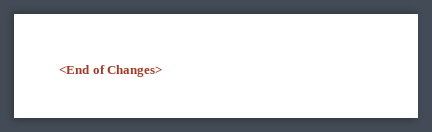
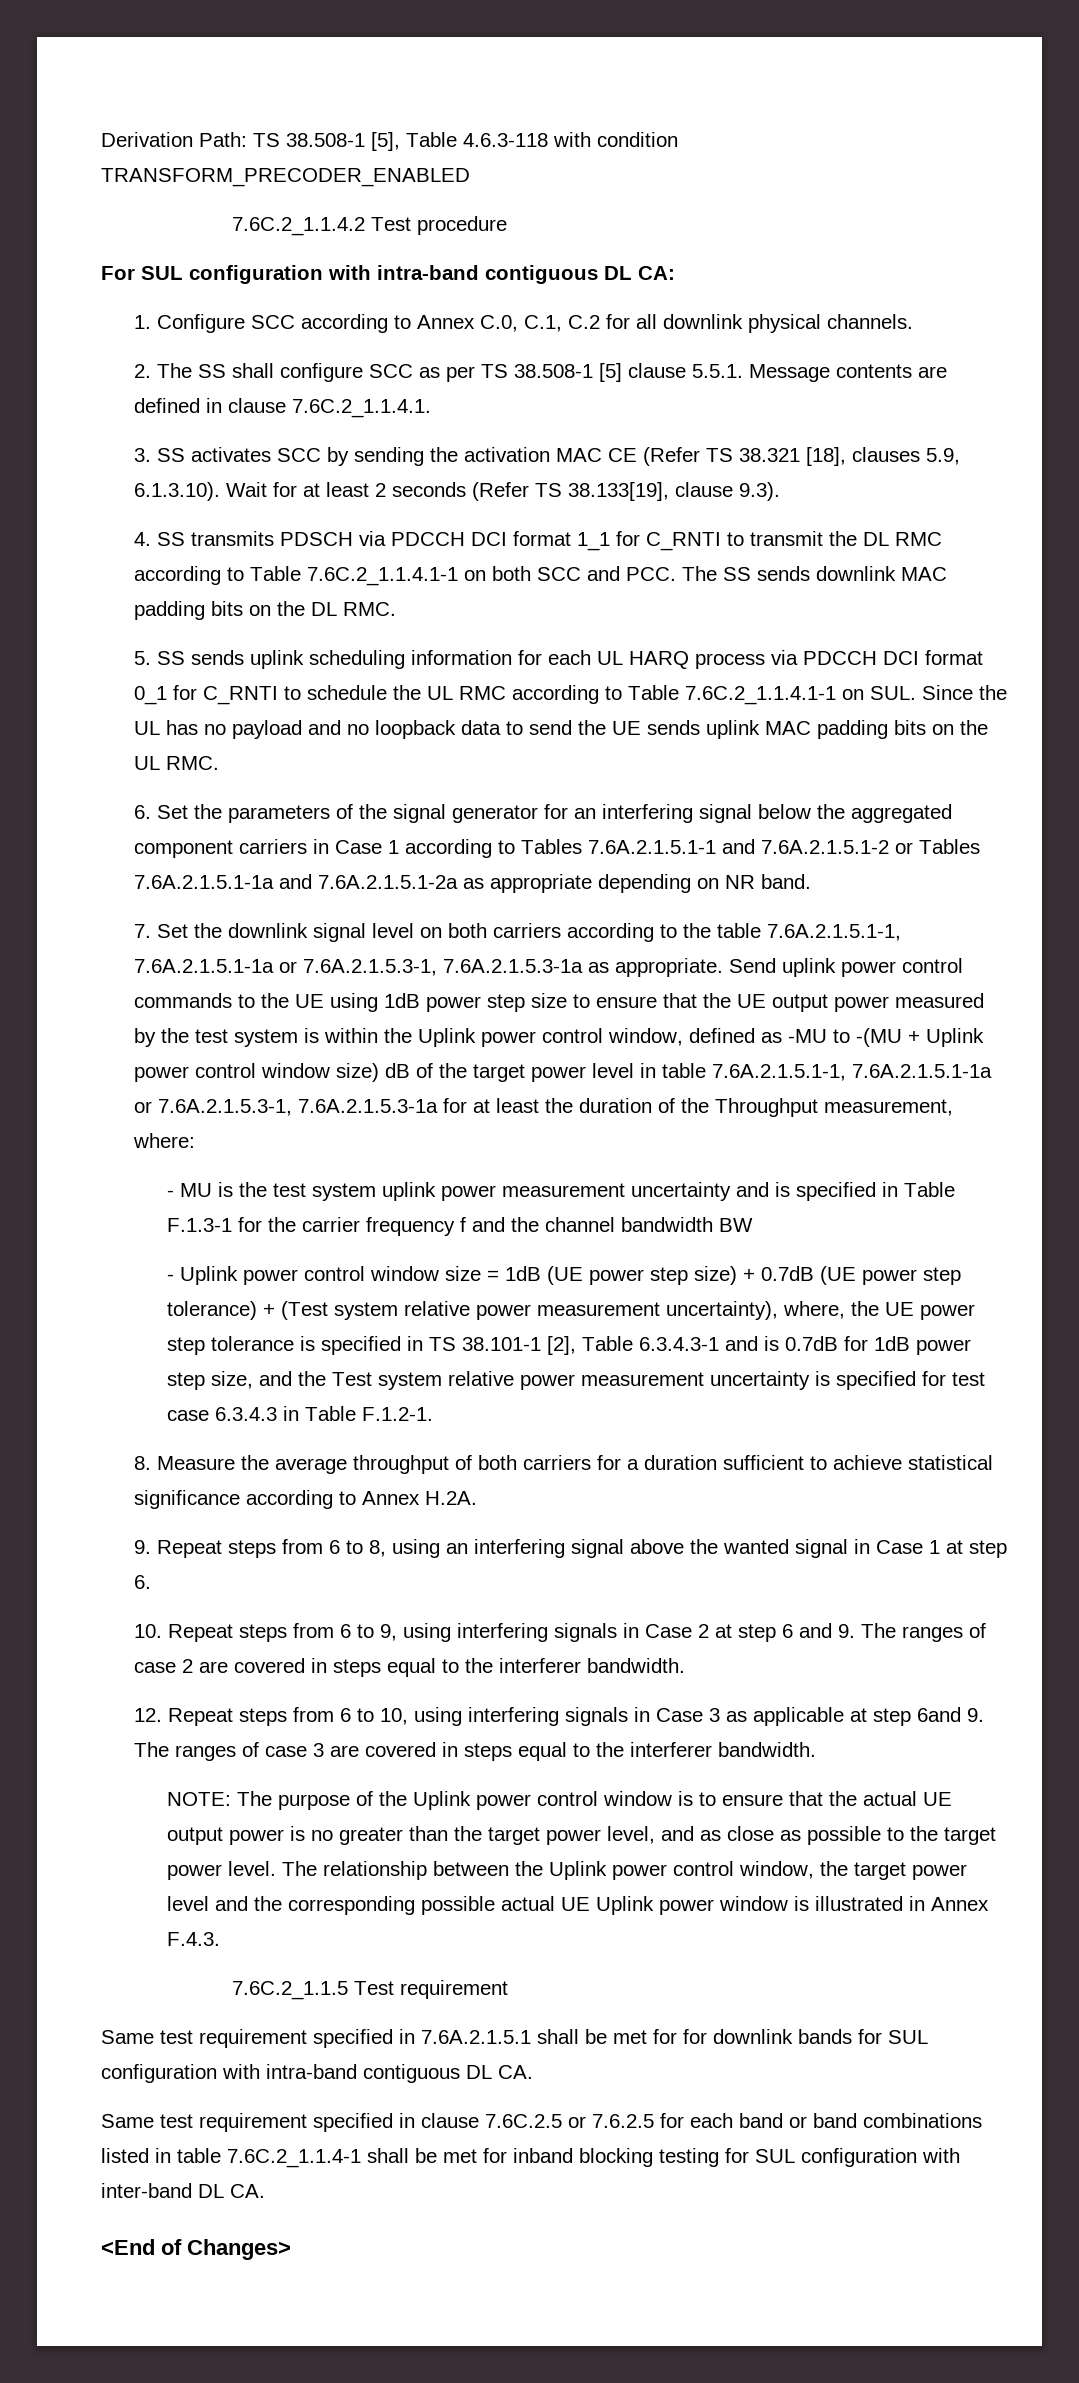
+ Derivation Path: TS 38.508-1 [5], Table 4.6.3-118 with condition TRANSFORM_PRECODER_ENABLED
+ 7.6C.2_1.1.4.2 Test procedure
+ For SUL configuration with intra-band contiguous DL CA:
+ 1. Configure SCC according to Annex C.0, C.1, C.2 for all downlink physical channels.
+ 2. The SS shall configure SCC as per TS 38.508-1 [5] clause 5.5.1. Message contents are defined in clause 7.6C.2_1.1.4.1.
+ 3. SS activates SCC by sending the activation MAC CE (Refer TS 38.321 [18], clauses 5.9, 6.1.3.10). Wait for at least 2 seconds (Refer TS 38.133[19], clause 9.3).
+ 4. SS transmits PDSCH via PDCCH DCI format 1_1 for C_RNTI to transmit the DL RMC according to Table 7.6C.2_1.1.4.1-1 on both SCC and PCC. The SS sends downlink MAC padding bits on the DL RMC.
+ 5. SS sends uplink scheduling information for each UL HARQ process via PDCCH DCI format 0_1 for C_RNTI to schedule the UL RMC according to Table 7.6C.2_1.1.4.1-1 on SUL. Since the UL has no payload and no loopback data to send the UE sends uplink MAC padding bits on the UL RMC.
+ 6. Set the parameters of the signal generator for an interfering signal below the aggregated component carriers in Case 1 according to Tables 7.6A.2.1.5.1-1 and 7.6A.2.1.5.1-2 or Tables 7.6A.2.1.5.1-1a and 7.6A.2.1.5.1-2a as appropriate depending on NR band.
+ 7. Set the downlink signal level on both carriers according to the table 7.6A.2.1.5.1-1, 7.6A.2.1.5.1-1a or 7.6A.2.1.5.3-1, 7.6A.2.1.5.3-1a as appropriate. Send uplink power control commands to the UE using 1dB power step size to ensure that the UE output power measured by the test system is within the Uplink power control window, defined as -MU to -(MU + Uplink power control window size) dB of the target power level in table 7.6A.2.1.5.1-1, 7.6A.2.1.5.1-1a or 7.6A.2.1.5.3-1, 7.6A.2.1.5.3-1a for at least the duration of the Throughput measurement, where:
+ - MU is the test system uplink power measurement uncertainty and is specified in Table F.1.3-1 for the carrier frequency f and the channel bandwidth BW
+ - Uplink power control window size = 1dB (UE power step size) + 0.7dB (UE power step tolerance) + (Test system relative power measurement uncertainty), where, the UE power step tolerance is specified in TS 38.101-1 [2], Table 6.3.4.3-1 and is 0.7dB for 1dB power step size, and the Test system relative power measurement uncertainty is specified for test case 6.3.4.3 in Table F.1.2-1.
+ 8. Measure the average throughput of both carriers for a duration sufficient to achieve statistical significance according to Annex H.2A.
+ 9. Repeat steps from 6 to 8, using an interfering signal above the wanted signal in Case 1 at step 6.
+ 10. Repeat steps from 6 to 9, using interfering signals in Case 2 at step 6 and 9. The ranges of case 2 are covered in steps equal to the interferer bandwidth.
+ 12. Repeat steps from 6 to 10, using interfering signals in Case 3 as applicable at step 6and 9. The ranges of case 3 are covered in steps equal to the interferer bandwidth.
+ NOTE: The purpose of the Uplink power control window is to ensure that the actual UE output power is no greater than the target power level, and as close as possible to the target power level. The relationship between the Uplink power control window, the target power level and the corresponding possible actual UE Uplink power window is illustrated in Annex F.4.3.
+ 7.6C.2_1.1.5 Test requirement
+ Same test requirement specified in 7.6A.2.1.5.1 shall be met for for downlink bands for SUL configuration with intra-band contiguous DL CA.
+ Same test requirement specified in clause 7.6C.2.5 or 7.6.2.5 for each band or band combinations listed in table 7.6C.2_1.1.4-1 shall be met for inband blocking testing for SUL configuration with inter-band DL CA.

